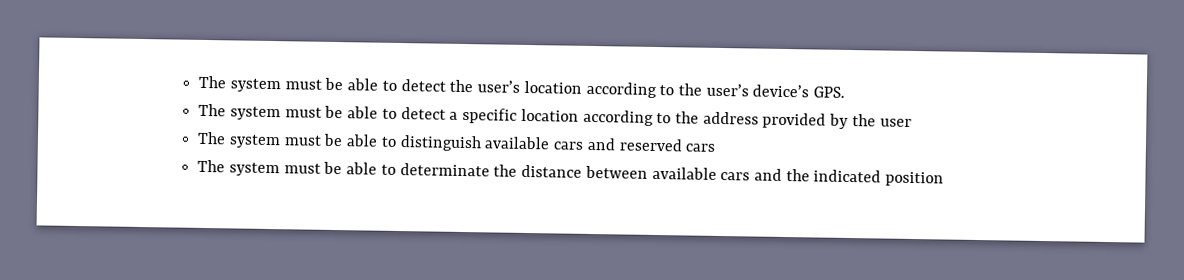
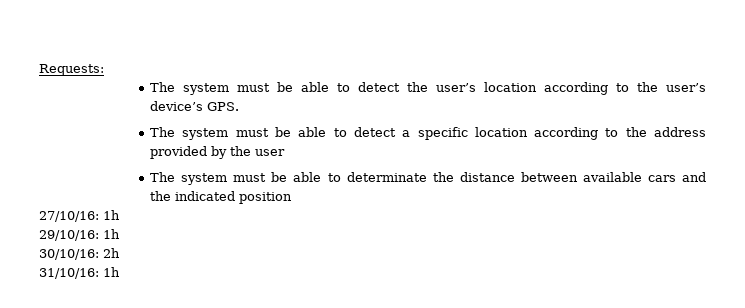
+ Requests:
- The system must be able to distinguish available cars and reserved cars
+ 27/10/16: 1h
+ 29/10/16: 1h
+ 30/10/16: 2h
+ 31/10/16: 1h

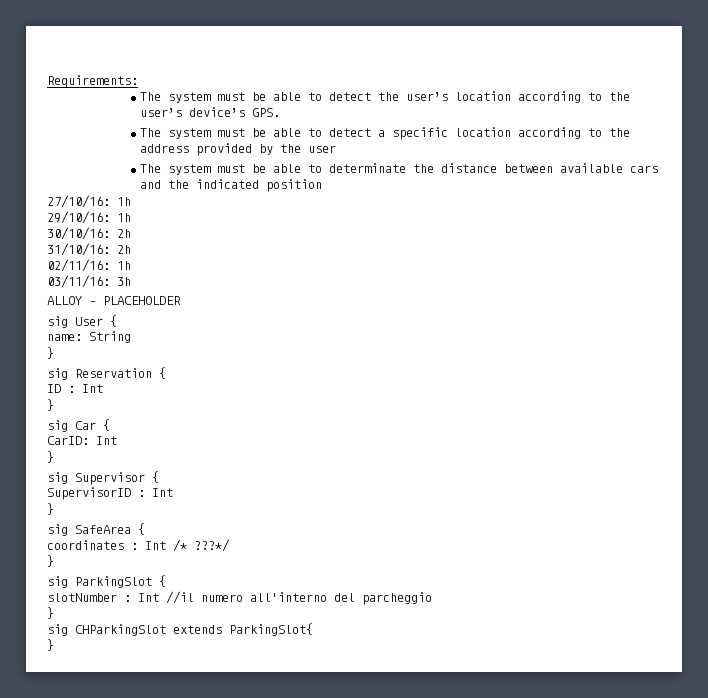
- Requests:
+ Requirements:
- 31/10/16: 1h
+ 31/10/16: 2h
+ 02/11/16: 1h
+ 03/11/16: 3h
+ ALLOY – PLACEHOLDER
+ sig User {
+ name: String
+ }
+ sig Reservation {
+ ID : Int
+ }
+ sig Car {
+ CarID: Int
+ }
+ sig Supervisor {
+ SupervisorID : Int
+ }
+ sig SafeArea {
+ coordinates : Int /* ???*/
+ }
+ sig ParkingSlot {
+ slotNumber : Int //il numero all'interno del parcheggio
+ }
+ sig CHParkingSlot extends ParkingSlot{
+ }

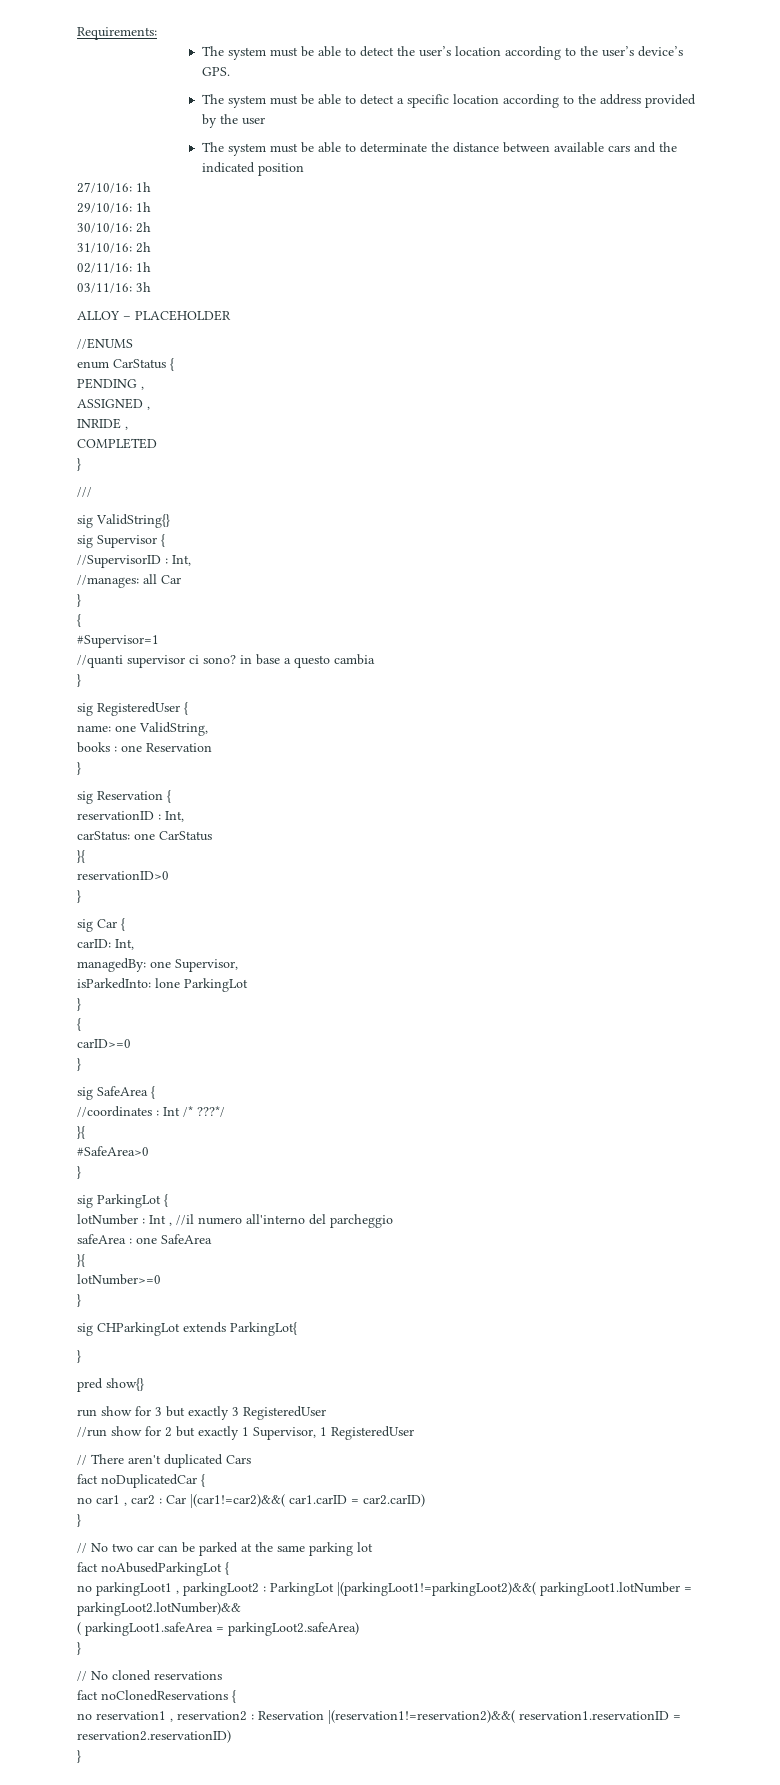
- sig User {
- name: String
+ //ENUMS
+ enum CarStatus {
+ PENDING ,
+ ASSIGNED ,
+ INRIDE ,
+ COMPLETED
+ }
+ ///
+ sig ValidString{}
+ sig Supervisor {
+ //SupervisorID : Int,
+ //manages: all Car
+ }
+ {
+ #Supervisor=1
+ //quanti supervisor ci sono? in base a questo cambia
+ }
+ sig RegisteredUser {
+ name: one ValidString,
+ books : one Reservation
  }
  sig Reservation {
- ID : Int
+ reservationID : Int,
+ carStatus: one CarStatus
+ }{
+ reservationID>0
  }
  sig Car {
- CarID: Int
+ carID: Int,
+ managedBy: one Supervisor,
+ isParkedInto: lone ParkingLot
  }
- sig Supervisor {
- SupervisorID : Int
+ {
+ carID>=0
- coordinates : Int /* ???*/
+ //coordinates : Int /* ???*/
+ }{
+ #SafeArea>0
  }
- sig ParkingSlot {
- slotNumber : Int //il numero all'interno del parcheggio
+ sig ParkingLot {
+ lotNumber : Int , //il numero all'interno del parcheggio
+ safeArea : one SafeArea
+ }{
+ lotNumber>=0
  }
- sig CHParkingSlot extends ParkingSlot{
+ sig CHParkingLot extends ParkingLot{
+ }
+ pred show{}
+ run show for 3 but exactly 3 RegisteredUser
+ //run show for 2 but exactly 1 Supervisor, 1 RegisteredUser
+ // There aren't duplicated Cars
+ fact noDuplicatedCar {
+ no car1 , car2 : Car |(car1!=car2)&&( car1.carID = car2.carID)
+ }
+ // No two car can be parked at the same parking lot
+ fact noAbusedParkingLot {
+ no parkingLoot1 , parkingLoot2 : ParkingLot |(parkingLoot1!=parkingLoot2)&&( parkingLoot1.lotNumber = parkingLoot2.lotNumber)&&
+ ( parkingLoot1.safeArea = parkingLoot2.safeArea)
+ }
+ // No cloned reservations
+ fact noClonedReservations {
+ no reservation1 , reservation2 : Reservation |(reservation1!=reservation2)&&( reservation1.reservationID = reservation2.reservationID)

